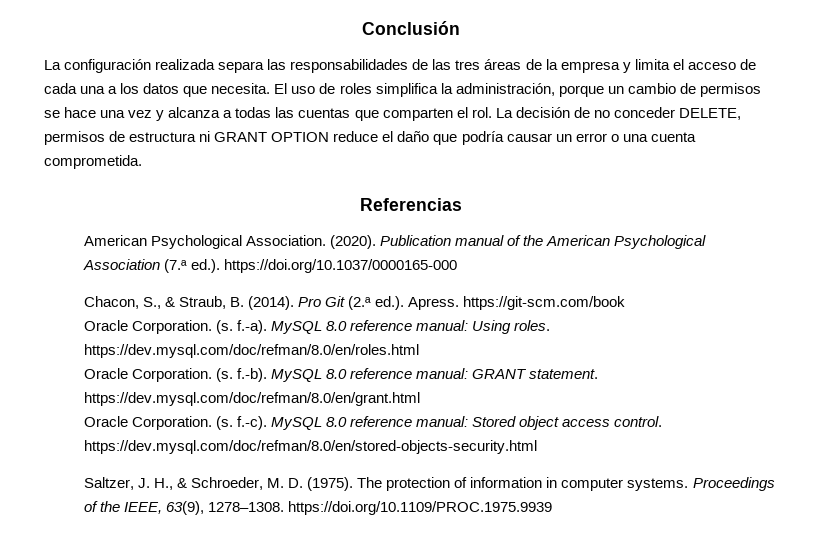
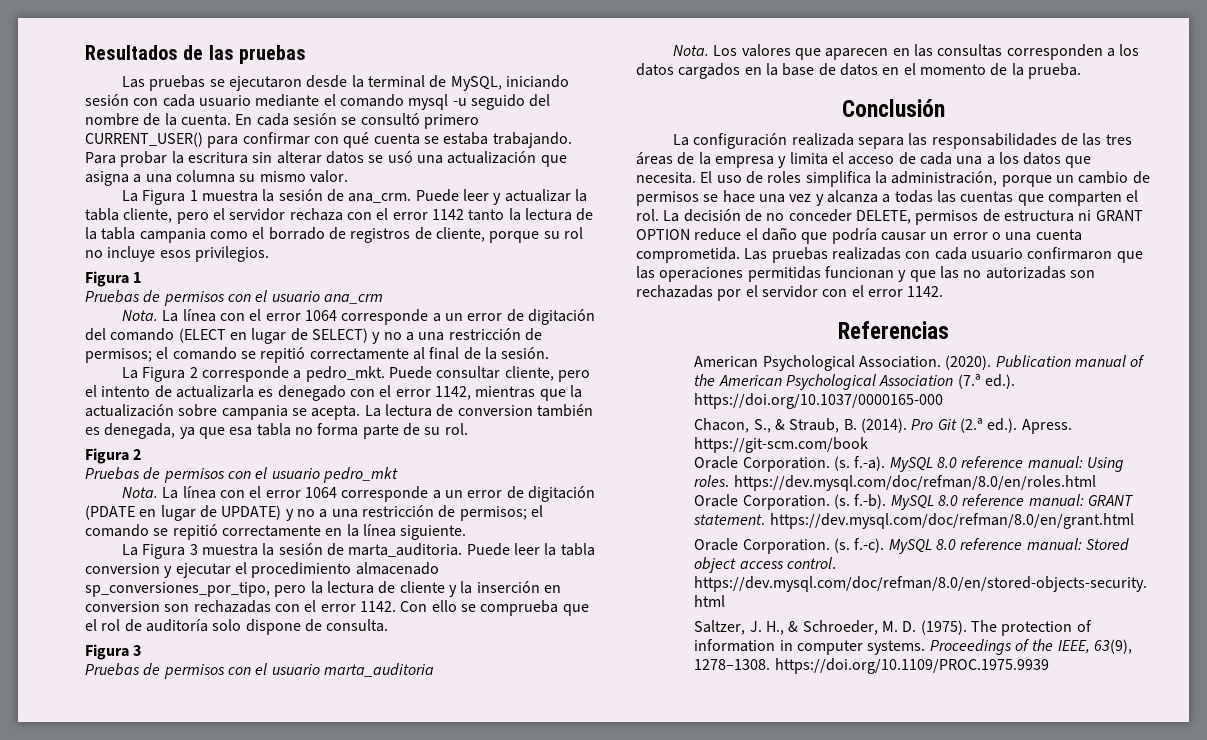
+ Resultados de las pruebas
+ Las pruebas se ejecutaron desde la terminal de MySQL, iniciando sesión con cada usuario mediante el comando mysql -u seguido del nombre de la cuenta. En cada sesión se consultó primero CURRENT_USER() para confirmar con qué cuenta se estaba trabajando. Para probar la escritura sin alterar datos se usó una actualización que asigna a una columna su mismo valor.
+ La Figura 1 muestra la sesión de ana_crm. Puede leer y actualizar la tabla cliente, pero el servidor rechaza con el error 1142 tanto la lectura de la tabla campania como el borrado de registros de cliente, porque su rol no incluye esos privilegios.
+ Figura 1
+ Pruebas de permisos con el usuario ana_crm
+ Nota. La línea con el error 1064 corresponde a un error de digitación del comando (ELECT en lugar de SELECT) y no a una restricción de permisos; el comando se repitió correctamente al final de la sesión.
+ La Figura 2 corresponde a pedro_mkt. Puede consultar cliente, pero el intento de actualizarla es denegado con el error 1142, mientras que la actualización sobre campania se acepta. La lectura de conversion también es denegada, ya que esa tabla no forma parte de su rol.
+ Figura 2
+ Pruebas de permisos con el usuario pedro_mkt
+ Nota. La línea con el error 1064 corresponde a un error de digitación (PDATE en lugar de UPDATE) y no a una restricción de permisos; el comando se repitió correctamente en la línea siguiente.
+ La Figura 3 muestra la sesión de marta_auditoria. Puede leer la tabla conversion y ejecutar el procedimiento almacenado sp_conversiones_por_tipo, pero la lectura de cliente y la inserción en conversion son rechazadas con el error 1142. Con ello se comprueba que el rol de auditoría solo dispone de consulta.
+ Figura 3
+ Pruebas de permisos con el usuario marta_auditoria
+ Nota. Los valores que aparecen en las consultas corresponden a los datos cargados en la base de datos en el momento de la prueba.
+ Las pruebas realizadas con cada usuario confirmaron que las operaciones permitidas funcionan y que las no autorizadas son rechazadas por el servidor con el error 1142.

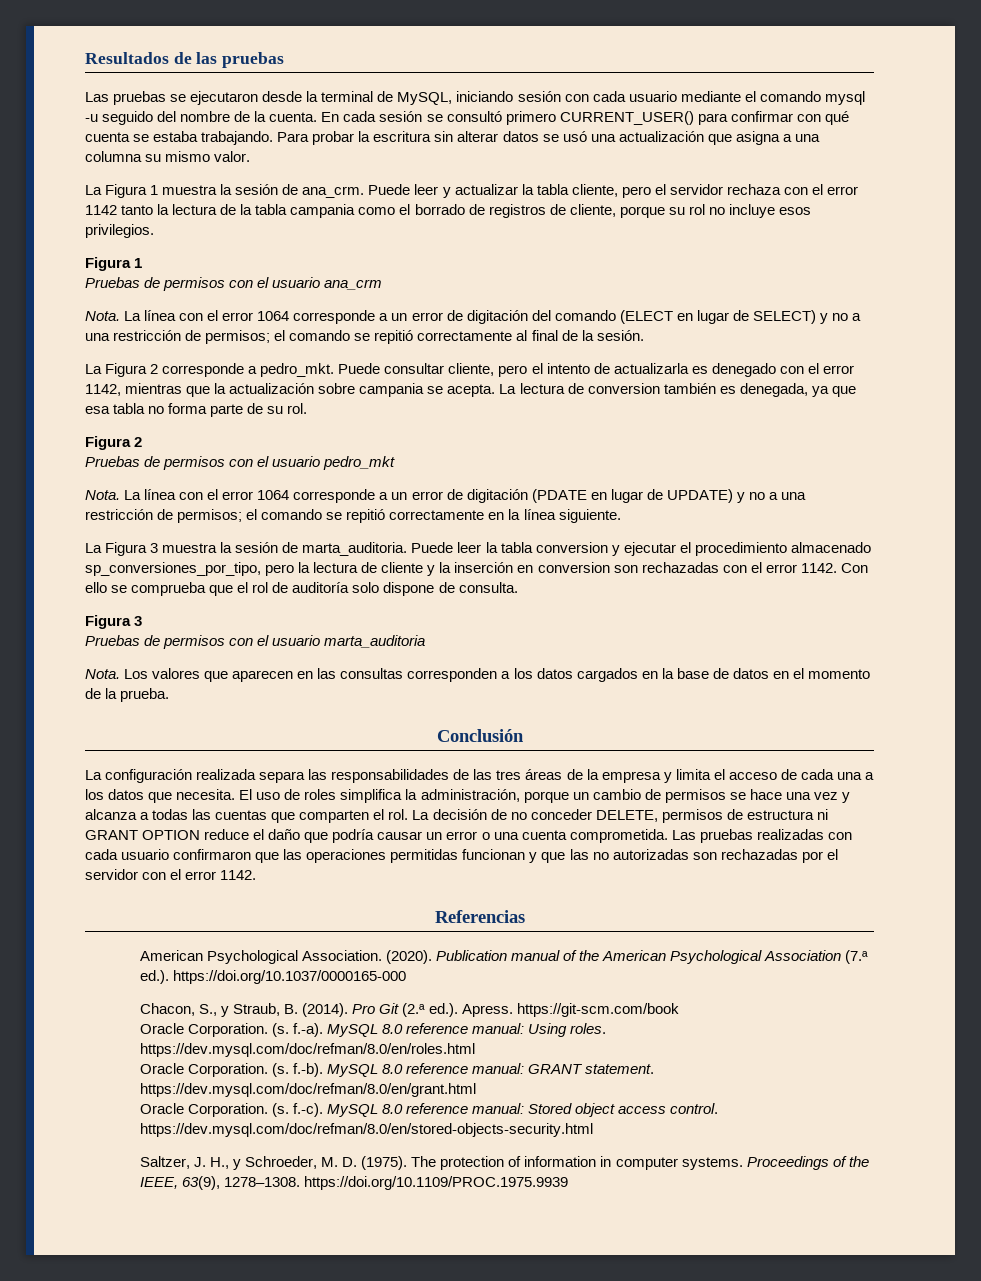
- Chacon, S., & Straub, B. (2014).
+ Chacon, S., y Straub, B. (2014).
- Saltzer, J. H., & Schroeder, M. D. (1975).
+ Saltzer, J. H., y Schroeder, M. D. (1975).

